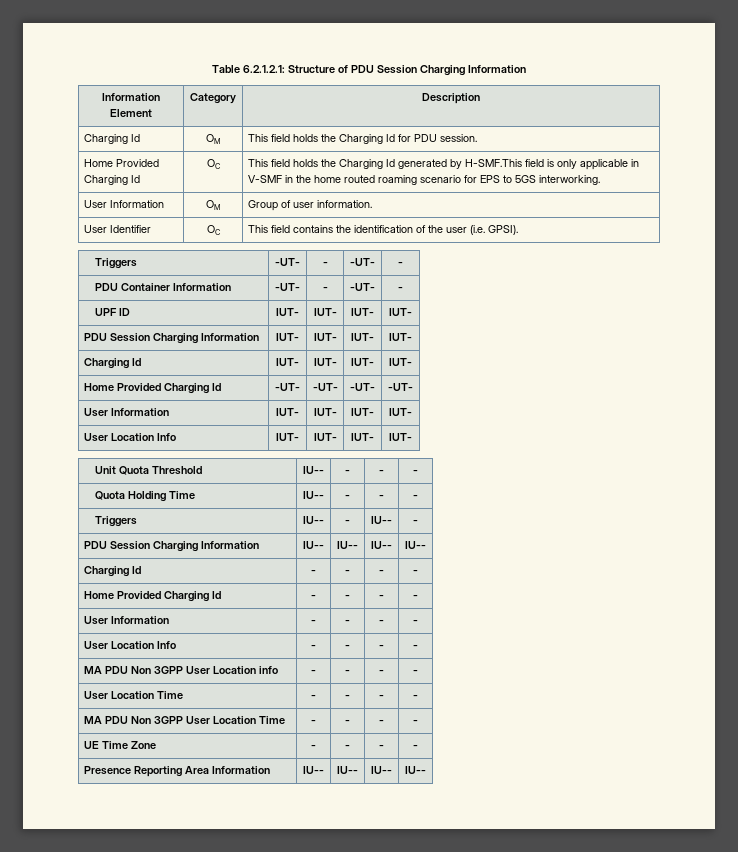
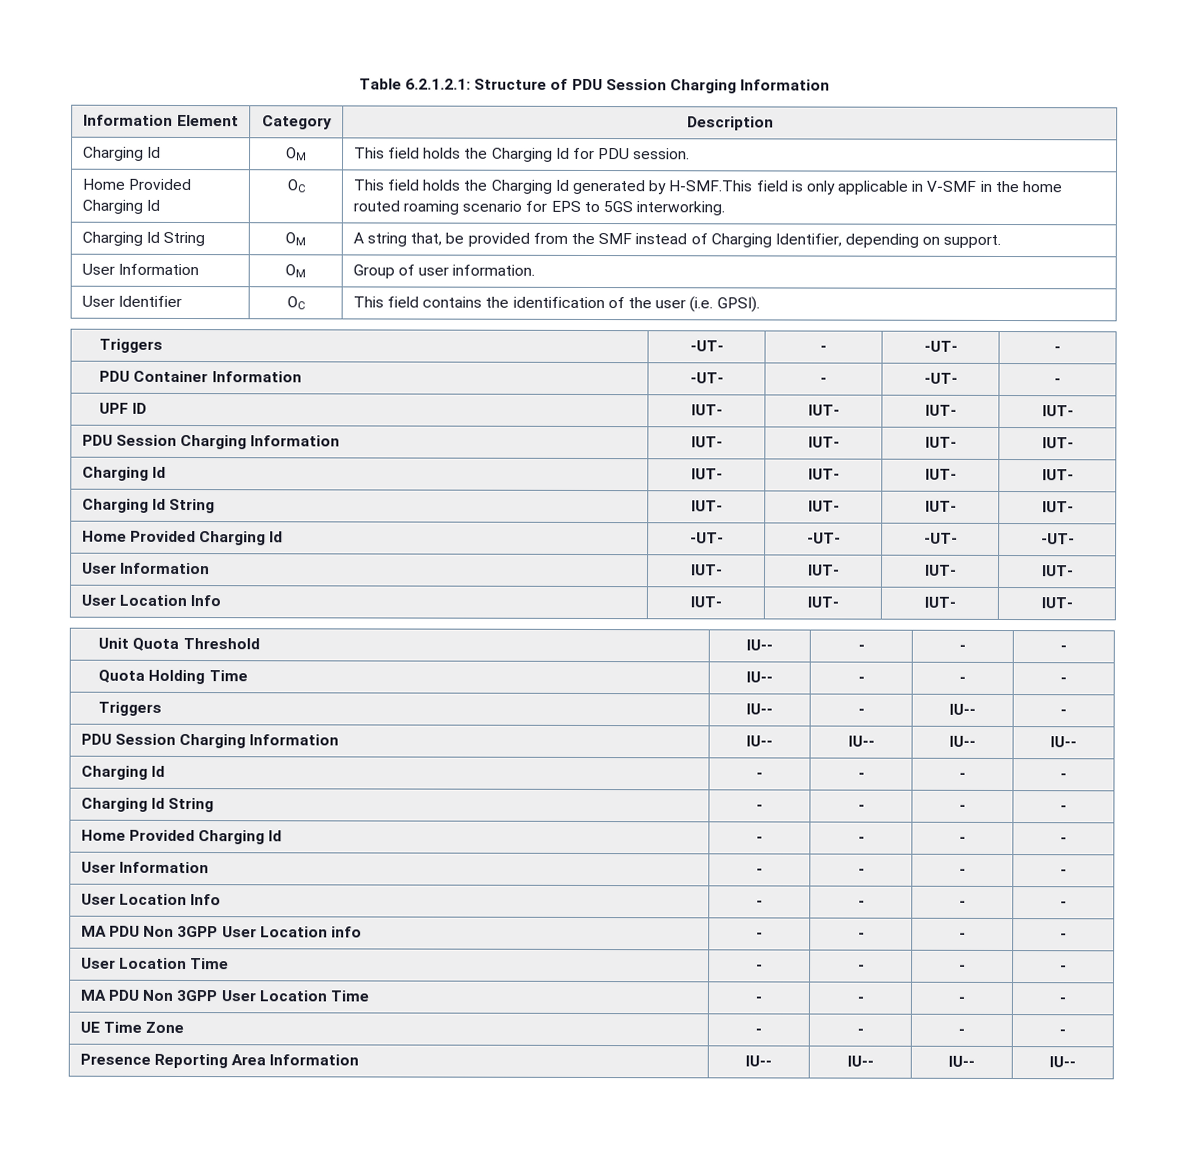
+ Charging Id String | OM | A string that, be provided from the SMF instead of Charging Identifier, depending on support.
+ Charging Id String | IUT- | IUT- | IUT- | IUT-
+ Charging Id String | - | - | - | -

